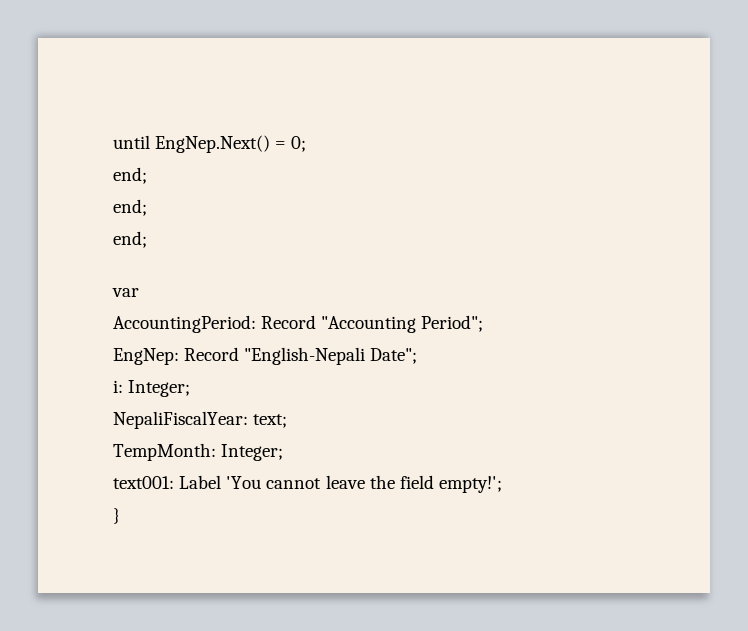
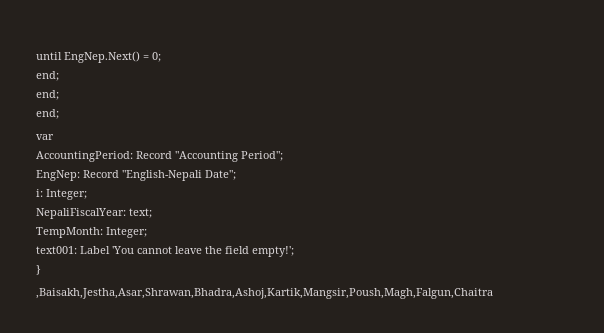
+ ,Baisakh,Jestha,Asar,Shrawan,Bhadra,Ashoj,Kartik,Mangsir,Poush,Magh,Falgun,Chaitra

